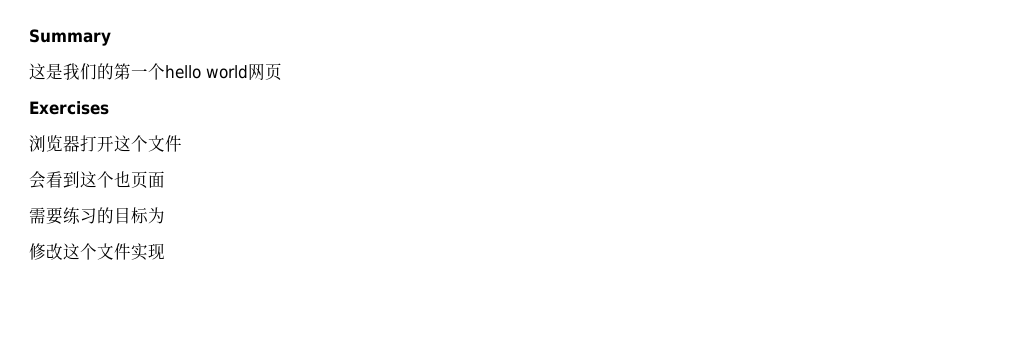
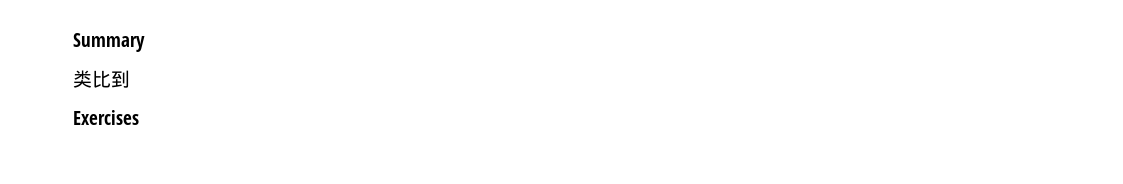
- 这是我们的第一个hello world网页
+ 类比到
  Exercises
- 浏览器打开这个文件
- 会看到这个也页面
- 需要练习的目标为
- 修改这个文件实现

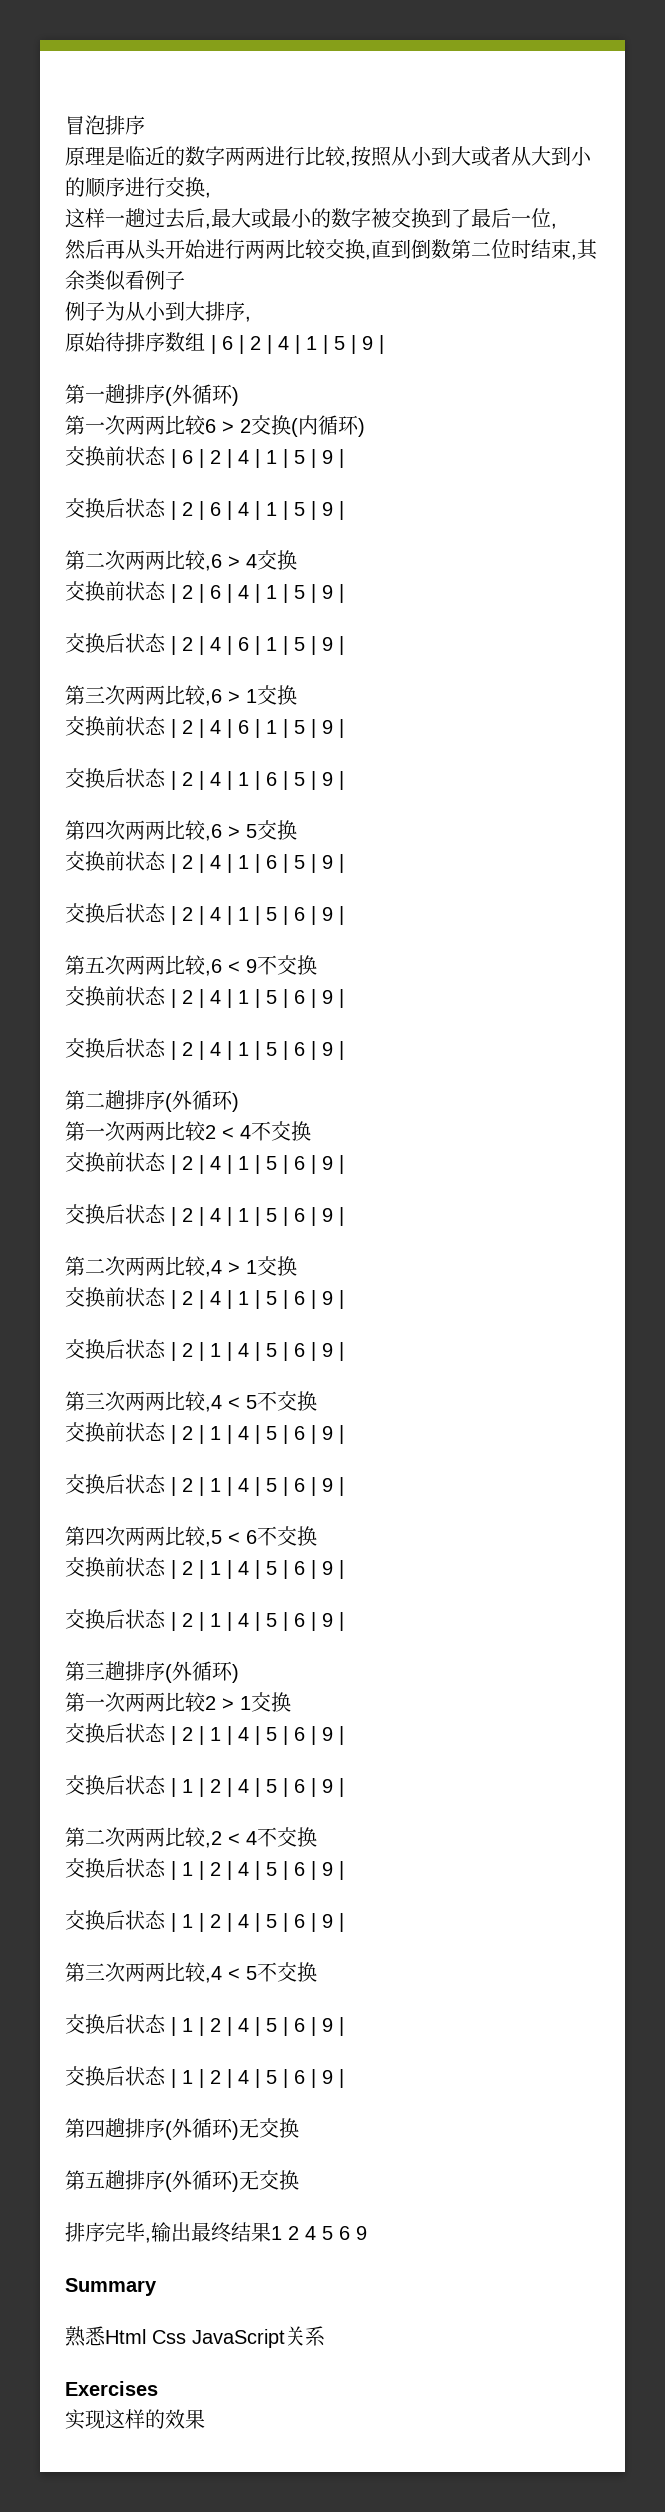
+ 冒泡排序
+ 原理是临近的数字两两进行比较,按照从小到大或者从大到小的顺序进行交换,
+ 这样一趟过去后,最大或最小的数字被交换到了最后一位,
+ 然后再从头开始进行两两比较交换,直到倒数第二位时结束,其余类似看例子
+ 例子为从小到大排序,
+ 原始待排序数组 | 6 | 2 | 4 | 1 | 5 | 9 |
+ 第一趟排序(外循环)
+ 第一次两两比较6 > 2交换(内循环)
+ 交换前状态 | 6 | 2 | 4 | 1 | 5 | 9 |
+ 交换后状态 | 2 | 6 | 4 | 1 | 5 | 9 |
+ 第二次两两比较,6 > 4交换
+ 交换前状态 | 2 | 6 | 4 | 1 | 5 | 9 |
+ 交换后状态 | 2 | 4 | 6 | 1 | 5 | 9 |
+ 第三次两两比较,6 > 1交换
+ 交换前状态 | 2 | 4 | 6 | 1 | 5 | 9 |
+ 交换后状态 | 2 | 4 | 1 | 6 | 5 | 9 |
+ 第四次两两比较,6 > 5交换
+ 交换前状态 | 2 | 4 | 1 | 6 | 5 | 9 |
+ 交换后状态 | 2 | 4 | 1 | 5 | 6 | 9 |
+ 第五次两两比较,6 < 9不交换
+ 交换前状态 | 2 | 4 | 1 | 5 | 6 | 9 |
+ 交换后状态 | 2 | 4 | 1 | 5 | 6 | 9 |
+ 第二趟排序(外循环)
+ 第一次两两比较2 < 4不交换
+ 交换前状态 | 2 | 4 | 1 | 5 | 6 | 9 |
+ 交换后状态 | 2 | 4 | 1 | 5 | 6 | 9 |
+ 第二次两两比较,4 > 1交换
+ 交换前状态 | 2 | 4 | 1 | 5 | 6 | 9 |
+ 交换后状态 | 2 | 1 | 4 | 5 | 6 | 9 |
+ 第三次两两比较,4 < 5不交换
+ 交换前状态 | 2 | 1 | 4 | 5 | 6 | 9 |
+ 交换后状态 | 2 | 1 | 4 | 5 | 6 | 9 |
+ 第四次两两比较,5 < 6不交换
+ 交换前状态 | 2 | 1 | 4 | 5 | 6 | 9 |
+ 交换后状态 | 2 | 1 | 4 | 5 | 6 | 9 |
+ 第三趟排序(外循环)
+ 第一次两两比较2 > 1交换
+ 交换后状态 | 2 | 1 | 4 | 5 | 6 | 9 |
+ 交换后状态 | 1 | 2 | 4 | 5 | 6 | 9 |
+ 第二次两两比较,2 < 4不交换
+ 交换后状态 | 1 | 2 | 4 | 5 | 6 | 9 |
+ 交换后状态 | 1 | 2 | 4 | 5 | 6 | 9 |
+ 第三次两两比较,4 < 5不交换
+ 交换后状态 | 1 | 2 | 4 | 5 | 6 | 9 |
+ 交换后状态 | 1 | 2 | 4 | 5 | 6 | 9 |
+ 第四趟排序(外循环)无交换
+ 第五趟排序(外循环)无交换
+ 排序完毕,输出最终结果1 2 4 5 6 9
  Summary
- 类比到
+ 熟悉Html Css JavaScript关系
  Exercises
+ 实现这样的效果

